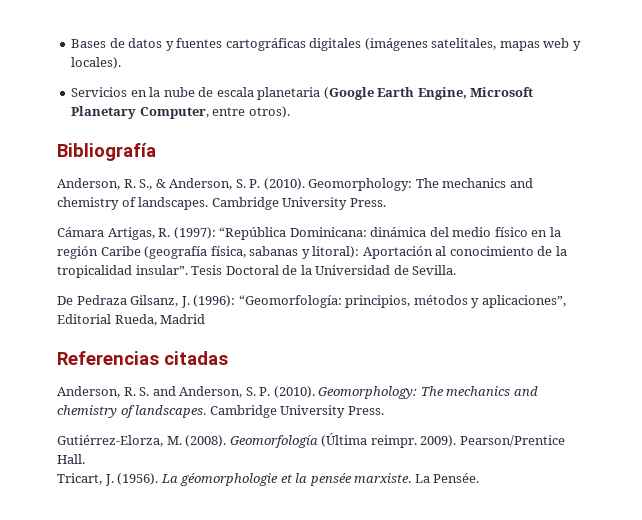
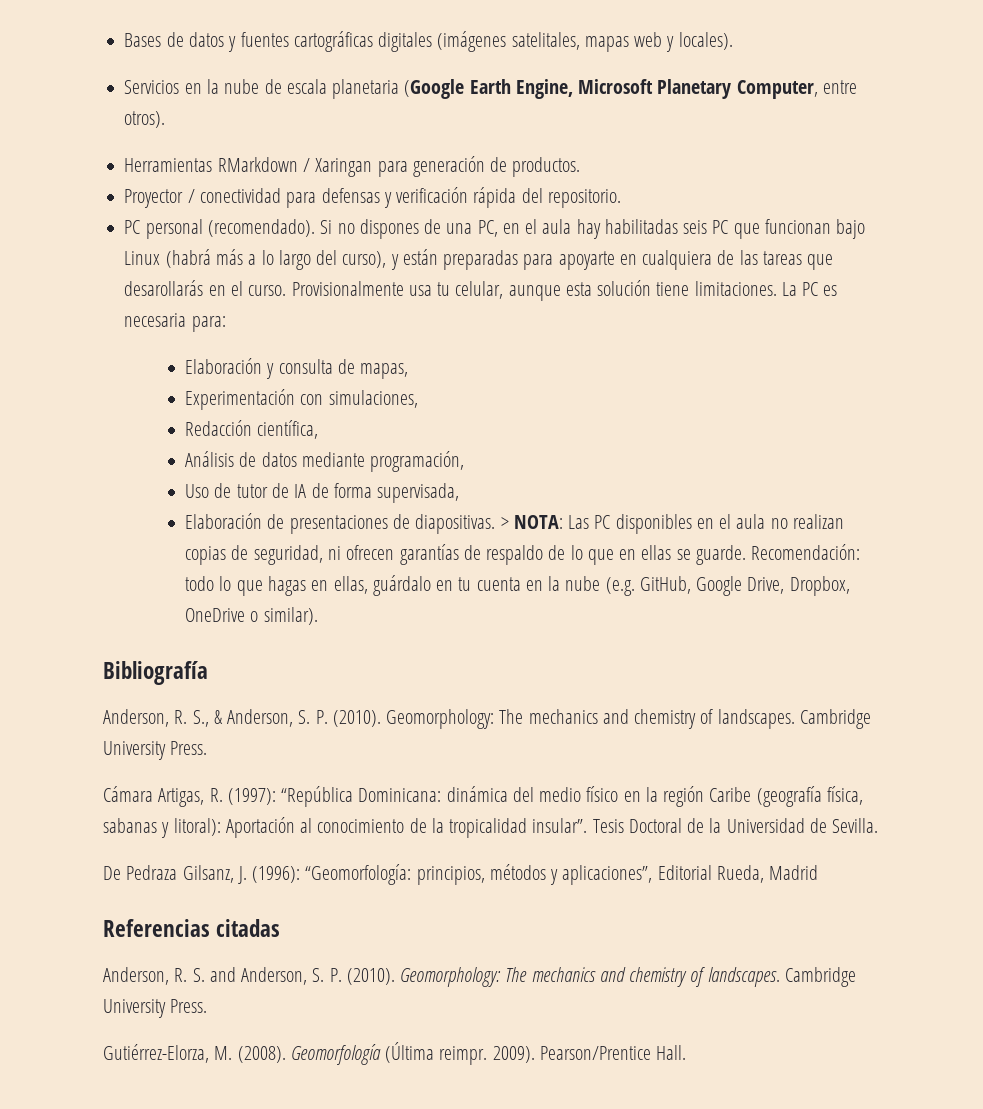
+ Herramientas RMarkdown / Xaringan para generación de productos.
+ Proyector / conectividad para defensas y verificación rápida del repositorio.
+ PC personal (recomendado). Si no dispones de una PC, en el aula hay habilitadas seis PC que funcionan bajo Linux (habrá más a lo largo del curso), y están preparadas para apoyarte en cualquiera de las tareas que desarollarás en el curso. Provisionalmente usa tu celular, aunque esta solución tiene limitaciones. La PC es necesaria para:
+ Elaboración y consulta de mapas,
+ Experimentación con simulaciones,
+ Redacción científica,
+ Análisis de datos mediante programación,
+ Uso de tutor de IA de forma supervisada,
+ Elaboración de presentaciones de diapositivas. > NOTA: Las PC disponibles en el aula no realizan copias de seguridad, ni ofrecen garantías de respaldo de lo que en ellas se guarde. Recomendación: todo lo que hagas en ellas, guárdalo en tu cuenta en la nube (e.g. GitHub, Google Drive, Dropbox, OneDrive o similar).
- Tricart, J. (1956). La géomorphologie et la pensée marxiste. La Pensée.

